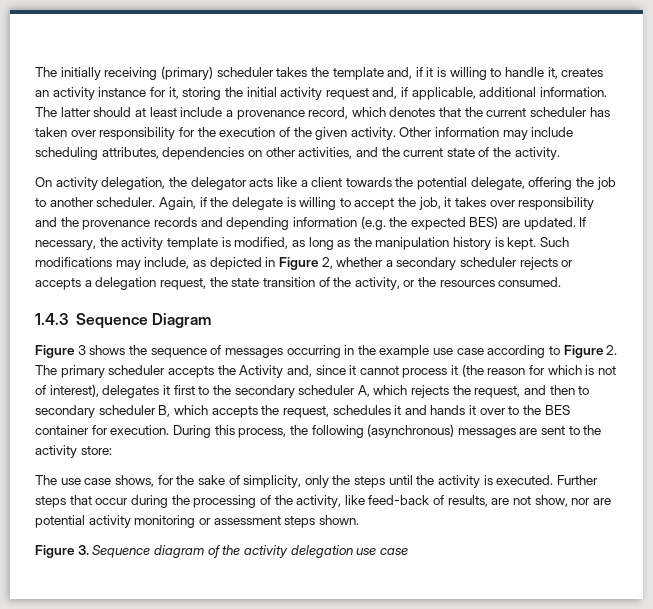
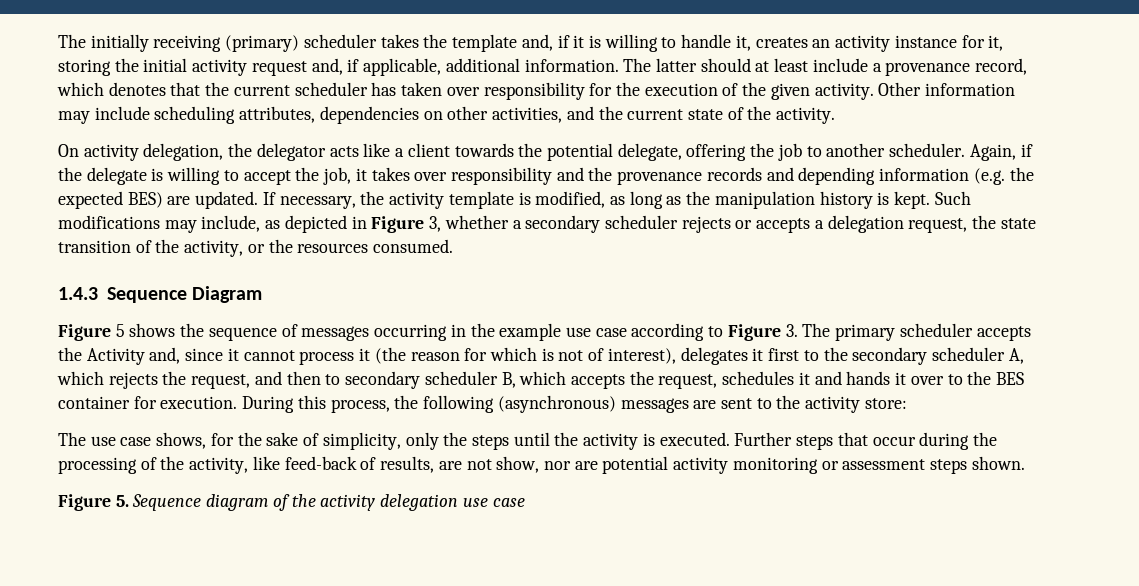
- Such modifications may include, as depicted in Figure 2, whether a secondary scheduler rejects or accepts a delegation request, the state transition of the activity, or the resources consumed.
+ Such modifications may include, as depicted in Figure 3, whether a secondary scheduler rejects or accepts a delegation request, the state transition of the activity, or the resources consumed.
- Figure 3 shows the sequence of messages occurring in the example use case according to Figure 2. The primary scheduler accepts the Activity and, since it cannot process it (the reason for which is not of interest), delegates it first to the secondary scheduler A, which rejects the request, and then to secondary scheduler B, which accepts the request, schedules it and hands it over to the BES container for execution.
+ Figure 5 shows the sequence of messages occurring in the example use case according to Figure 3. The primary scheduler accepts the Activity and, since it cannot process it (the reason for which is not of interest), delegates it first to the secondary scheduler A, which rejects the request, and then to secondary scheduler B, which accepts the request, schedules it and hands it over to the BES container for execution.
- Figure 3. Sequence diagram of the activity delegation use case
+ Figure 5. Sequence diagram of the activity delegation use case

